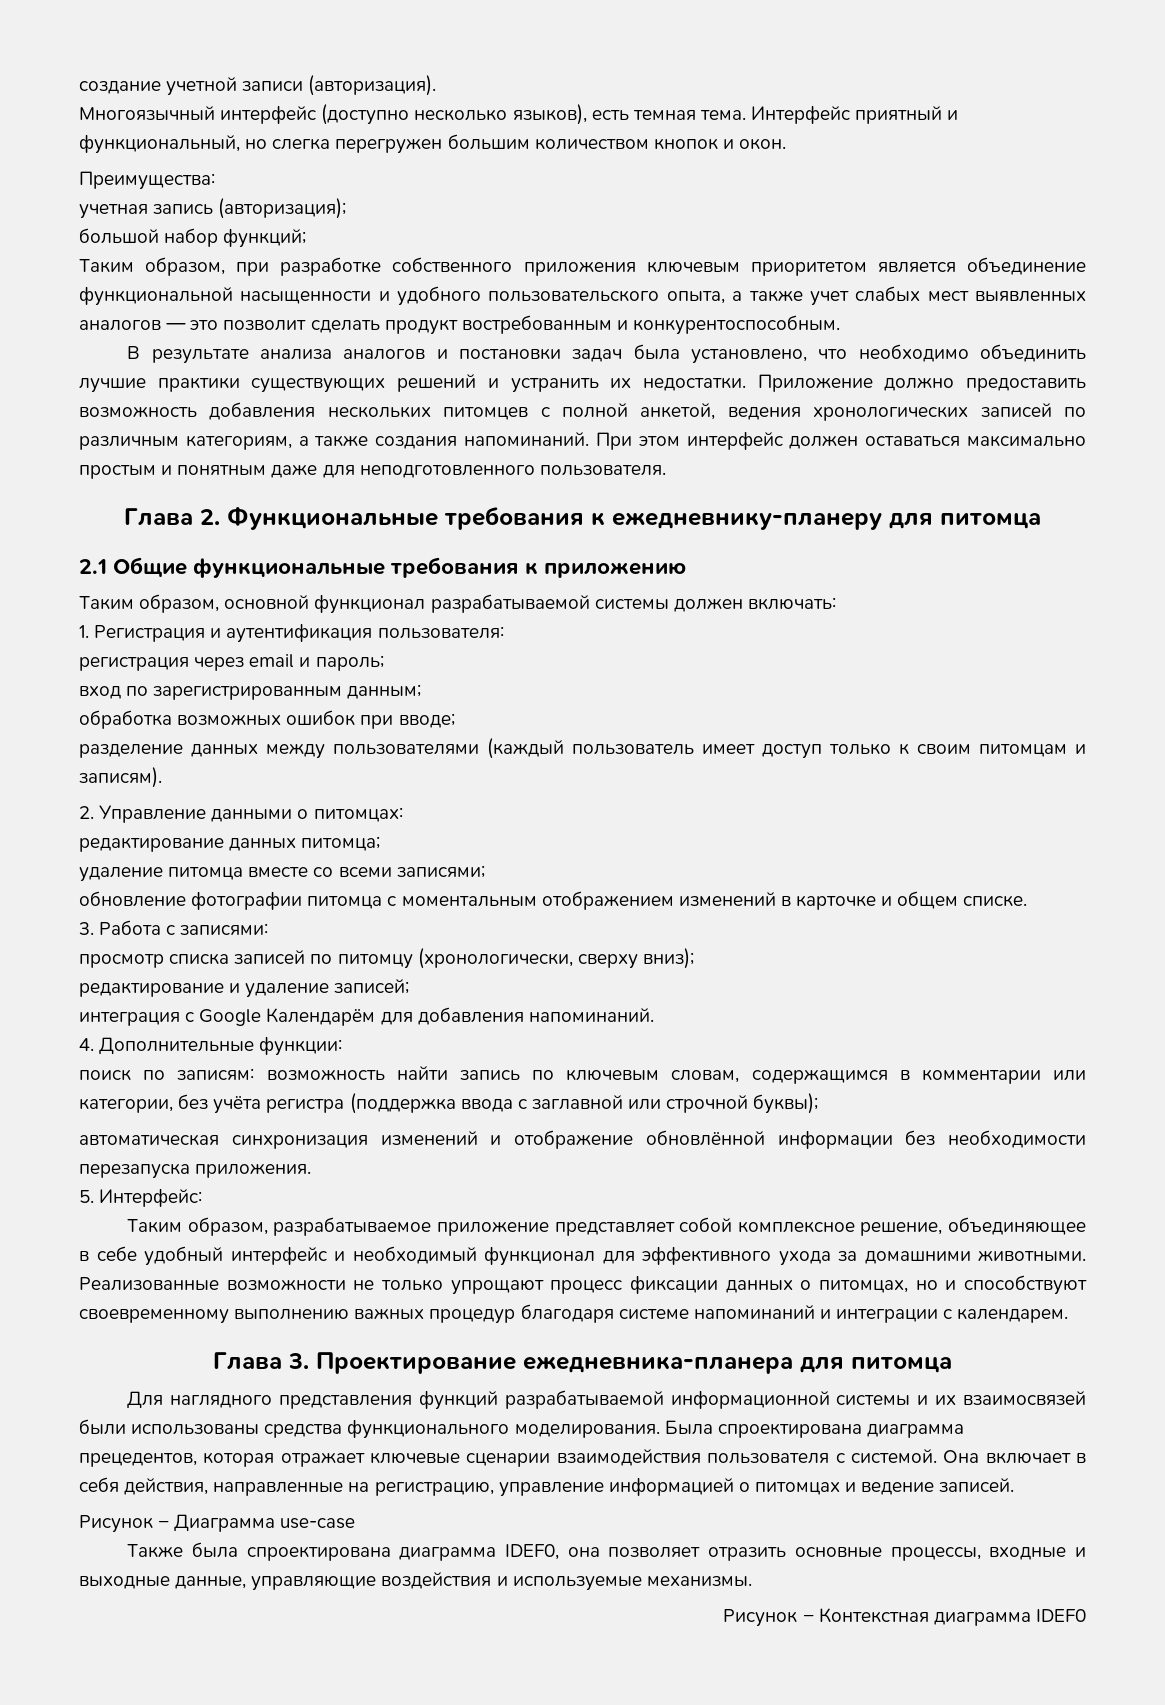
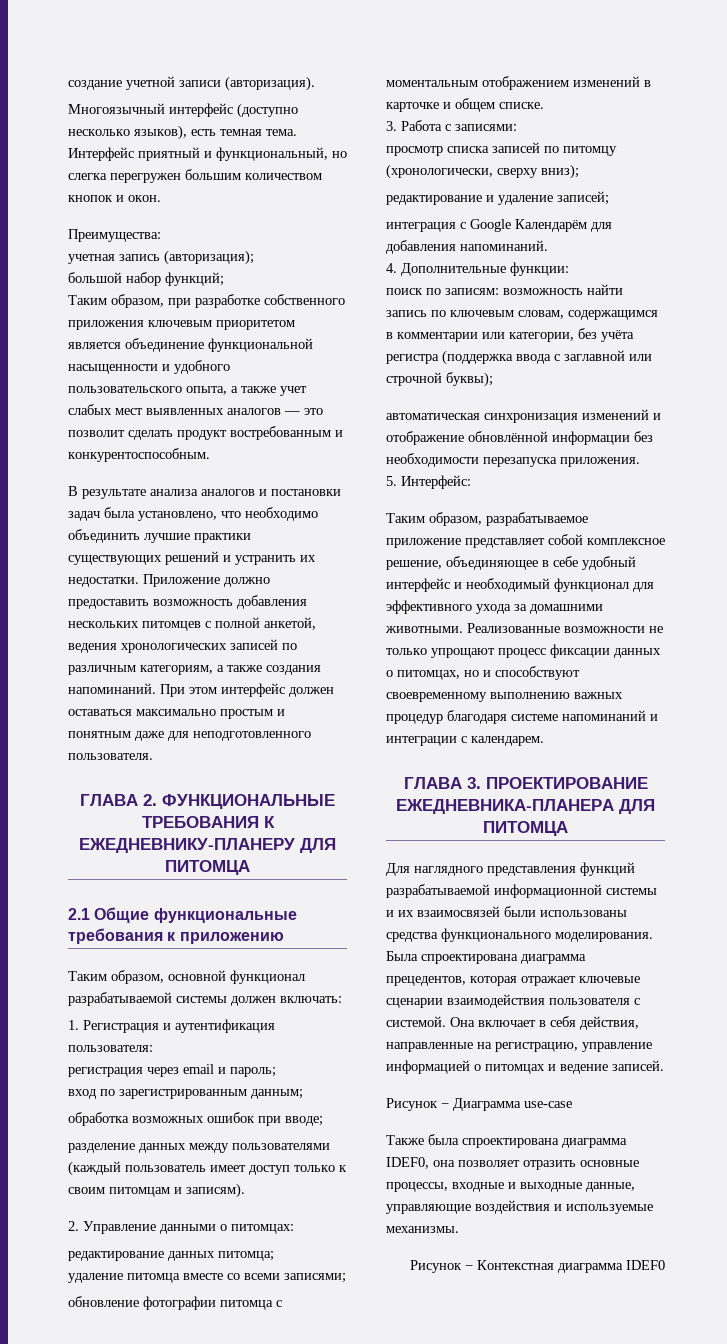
- Глава 2. Функциональные требования к ежедневнику-планеру для питомца
+ ГЛАВА 2. ФУНКЦИОНАЛЬНЫЕ ТРЕБОВАНИЯ К ЕЖЕДНЕВНИКУ-ПЛАНЕРУ ДЛЯ ПИТОМЦА
- Глава 3. Проектирование ежедневника-планера для питомца
+ ГЛАВА 3. ПРОЕКТИРОВАНИЕ ЕЖЕДНЕВНИКА-ПЛАНЕРА ДЛЯ ПИТОМЦА

